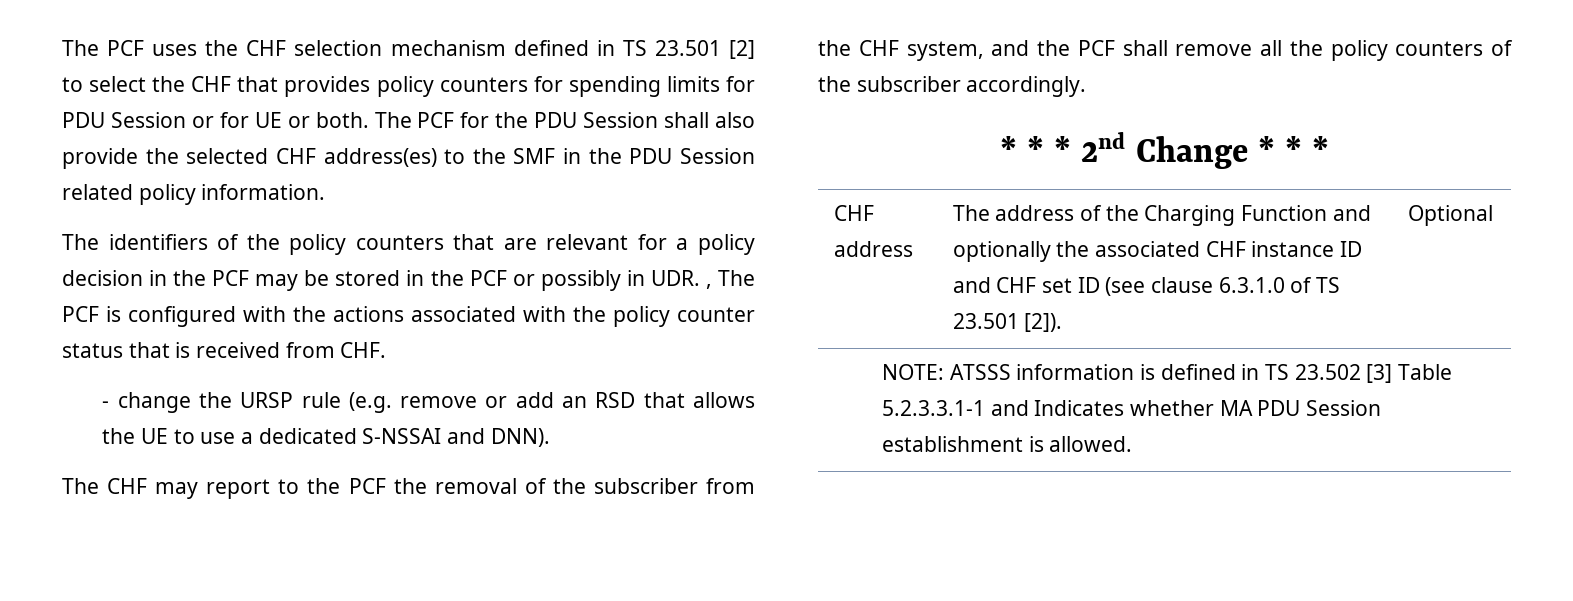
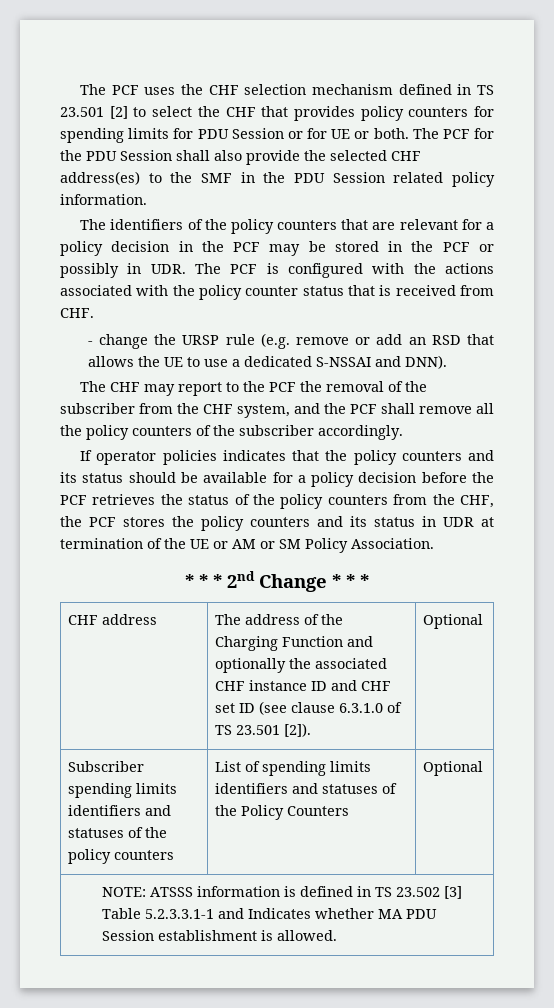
- The identifiers of the policy counters that are relevant for a policy decision in the PCF may be stored in the PCF or possibly in UDR. , The PCF is configured with the actions associated with the policy counter status that is received from CHF.
+ The identifiers of the policy counters that are relevant for a policy decision in the PCF may be stored in the PCF or possibly in UDR. The PCF is configured with the actions associated with the policy counter status that is received from CHF.
+ If operator policies indicates that the policy counters and its status should be available for a policy decision before the PCF retrieves the status of the policy counters from the CHF, the PCF stores the policy counters and its status in UDR at termination of the UE or AM or SM Policy Association.
+ Subscriber spending limits identifiers and statuses of the policy counters | List of spending limits identifiers and statuses of the Policy Counters | Optional

